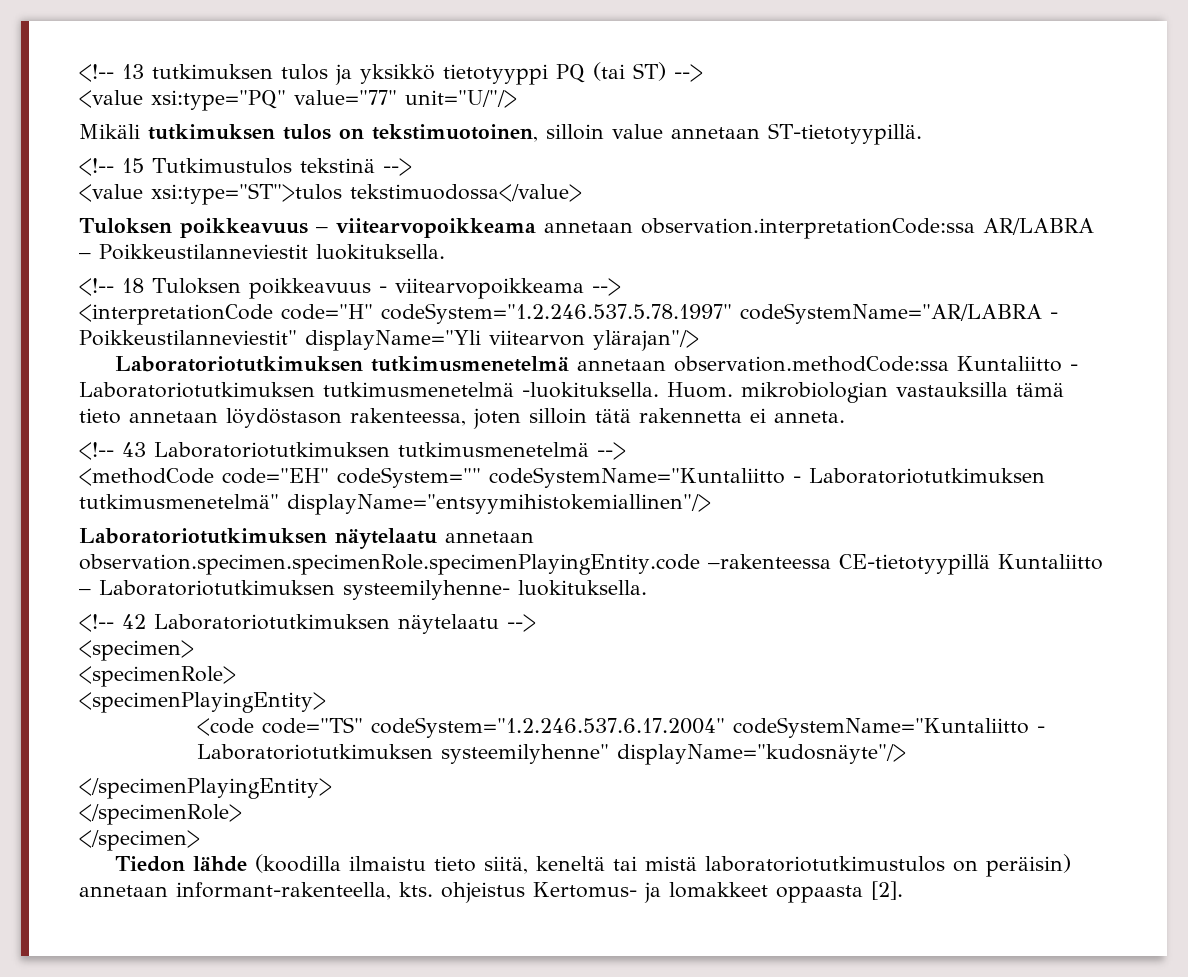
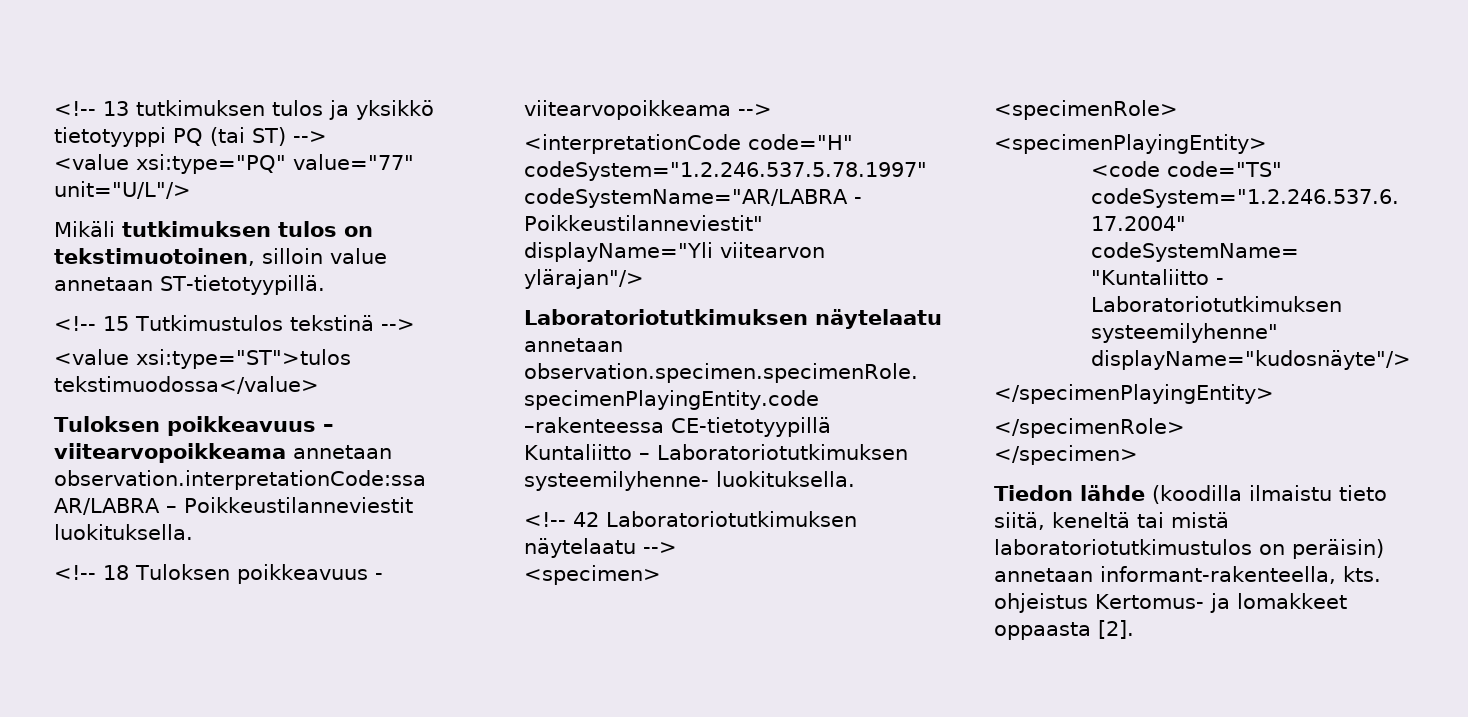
- <value xsi:type="PQ" value="77" unit="U/"/>
+ <value xsi:type="PQ" value="77" unit="U/L"/>
- Laboratoriotutkimuksen tutkimusmenetelmä annetaan observation.methodCode:ssa Kuntaliitto - Laboratoriotutkimuksen tutkimusmenetelmä -luokituksella. Huom. mikrobiologian vastauksilla tämä tieto annetaan löydöstason rakenteessa, joten silloin tätä rakennetta ei anneta.
- <!-- 43 Laboratoriotutkimuksen tutkimusmenetelmä -->
- <methodCode code="EH" codeSystem="" codeSystemName="Kuntaliitto - Laboratoriotutkimuksen tutkimusmenetelmä" displayName="entsyymihistokemiallinen"/>

